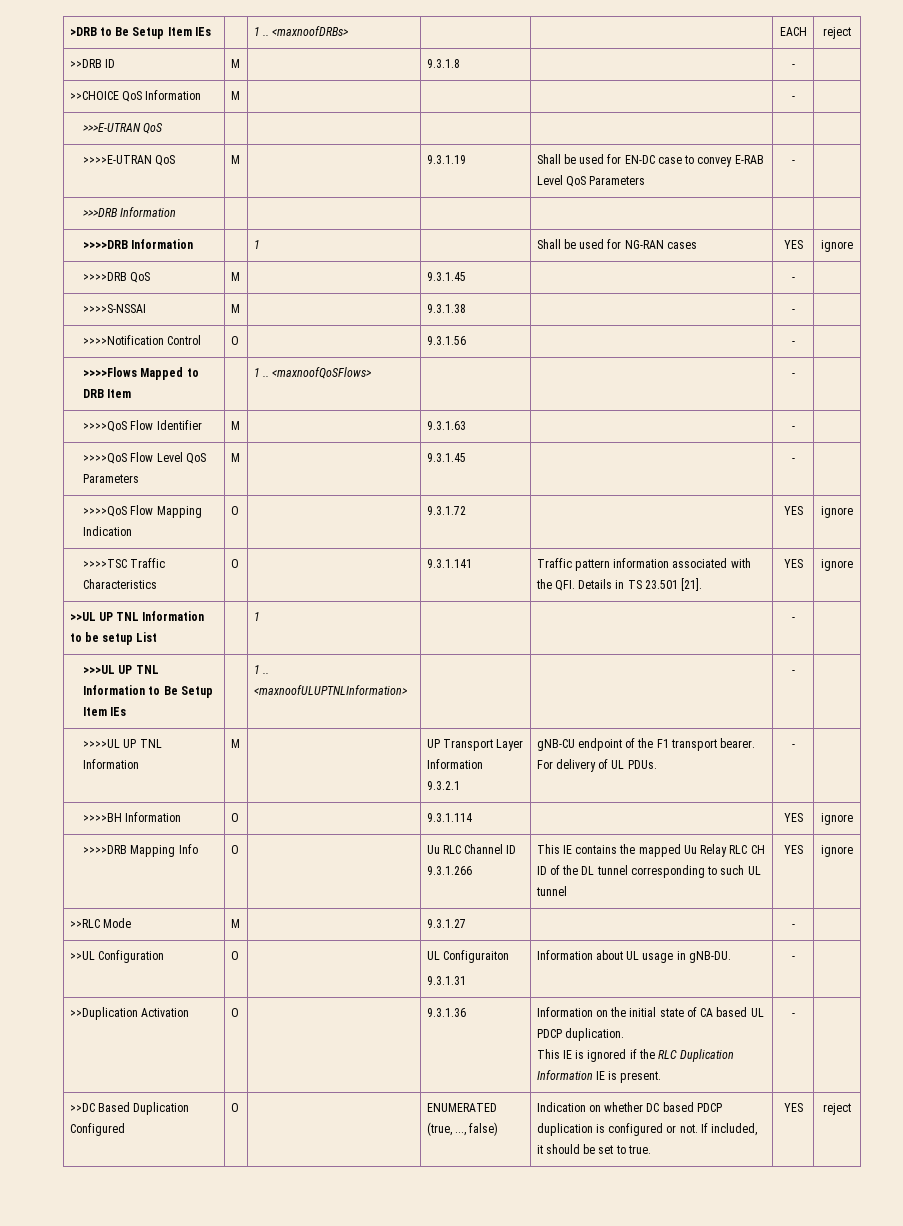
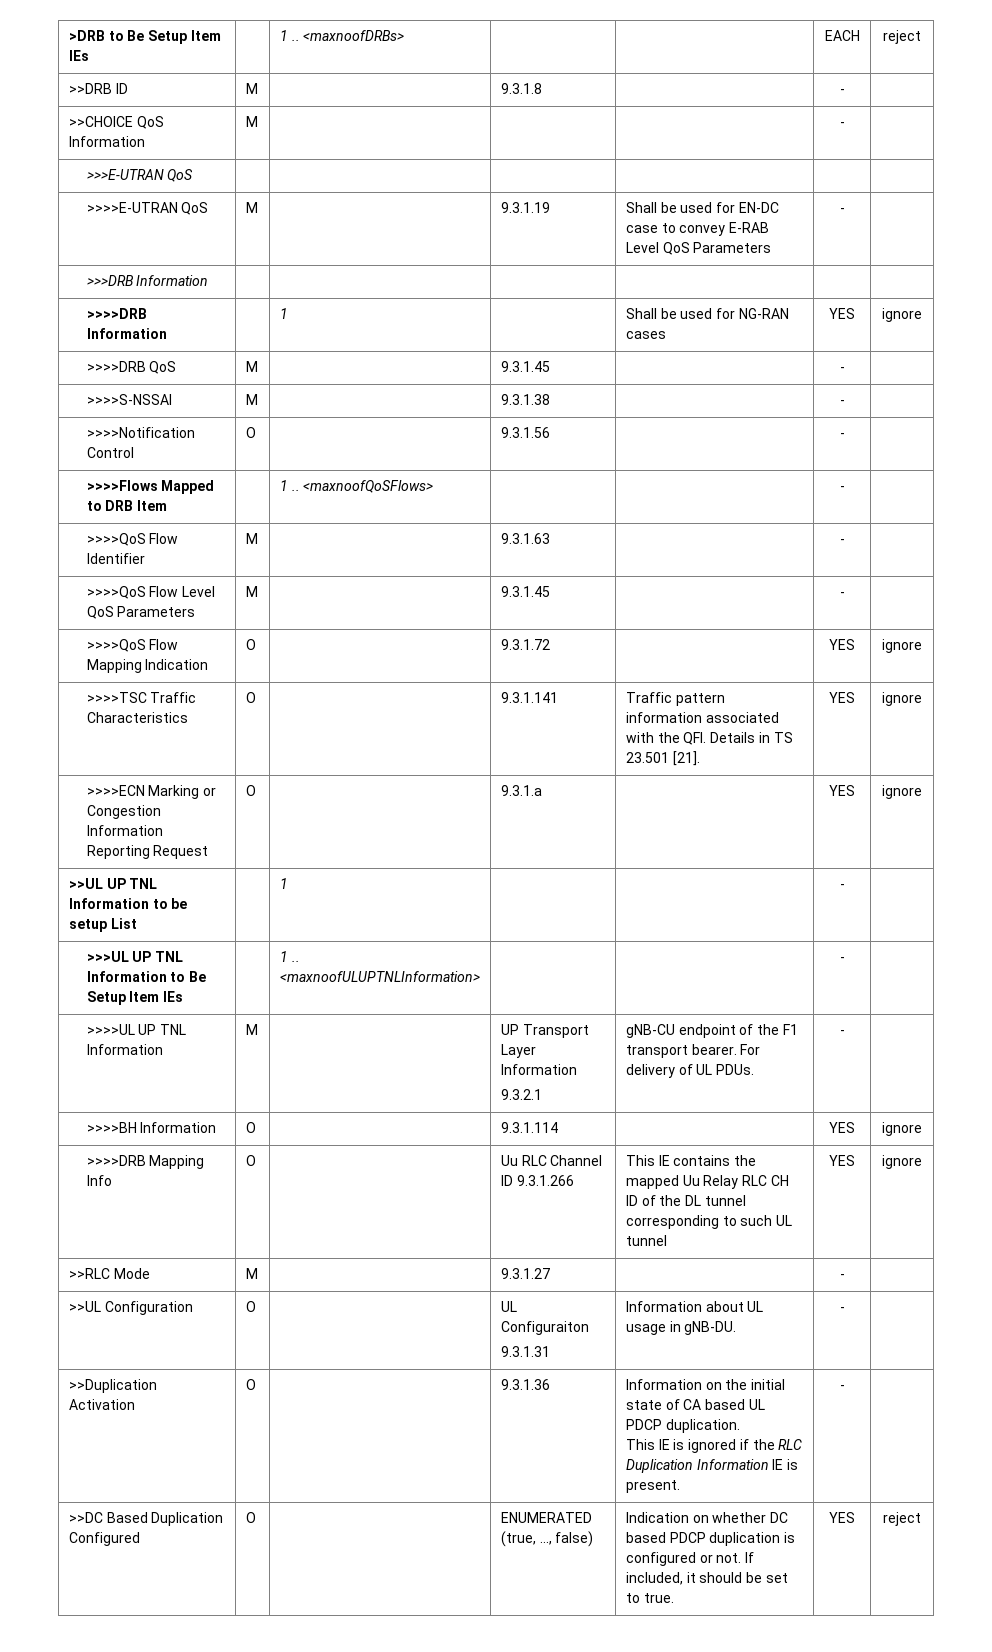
+ >>>>ECN Marking or Congestion Information Reporting Request | O | | 9.3.1.a | | YES | ignore

